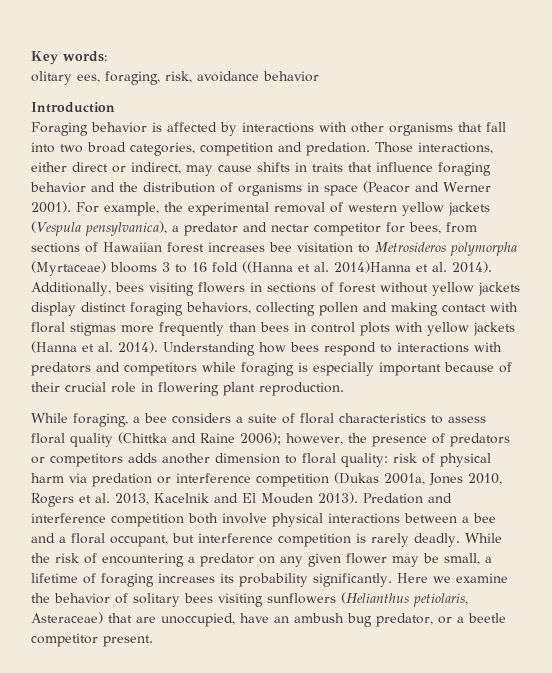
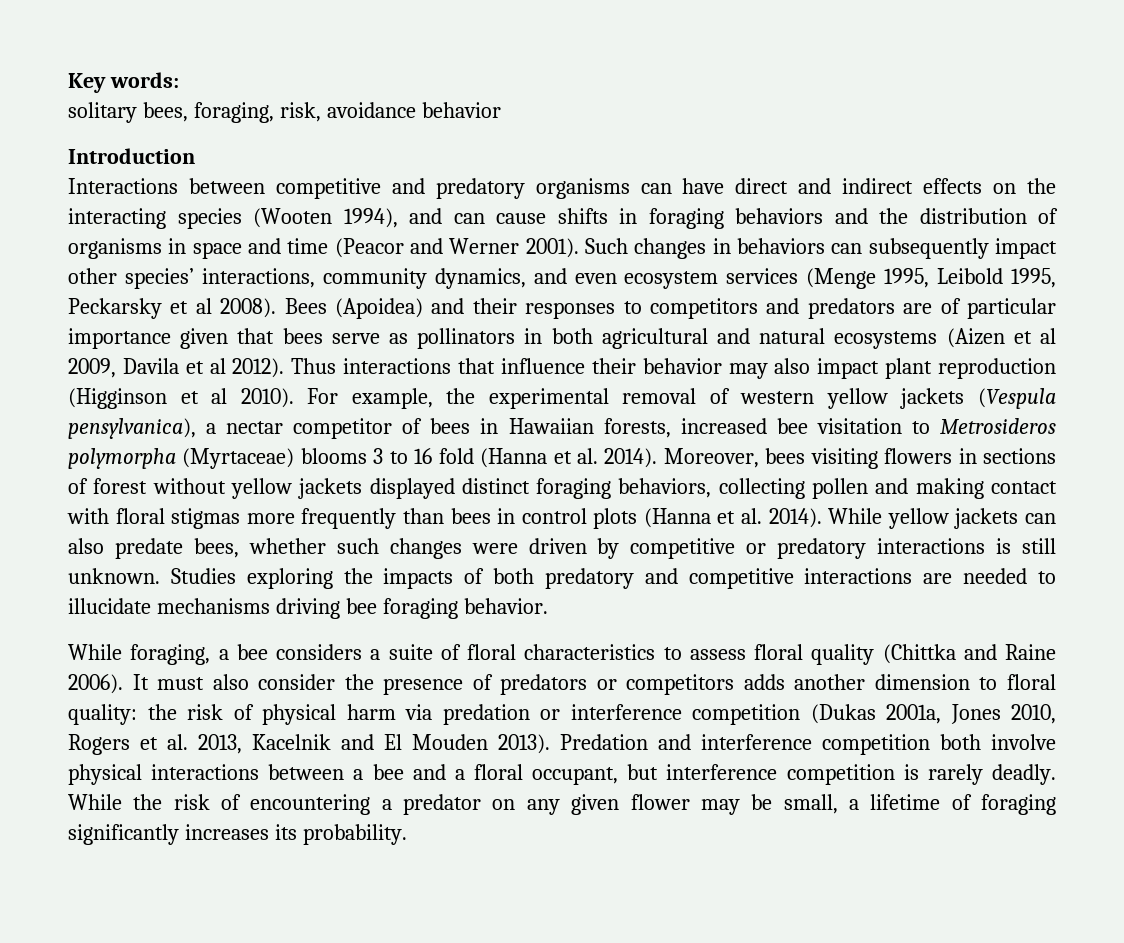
- olitary ees, foraging, risk, avoidance behavior
+ solitary bees, foraging, risk, avoidance behavior
- Foraging behavior is affected by interactions with other organisms that fall into two broad categories, competition and predation. Those interactions, either direct or indirect, may cause shifts in traits that influence foraging behavior and the distribution of organisms in space (Peacor and Werner 2001).
+ Interactions between competitive and predatory organisms can have direct and indirect effects on the interacting species (Wooten 1994), and can cause shifts in foraging behaviors and the distribution of organisms in space and time (Peacor and Werner 2001).
+ Such changes in behaviors can subsequently impact other species’ interactions, community dynamics, and even ecosystem services (Menge 1995, Leibold 1995, Peckarsky et al 2008). Bees (Apoidea) and their responses to competitors and predators are of particular importance given that bees serve as pollinators in both agricultural and natural ecosystems (Aizen et al 2009, Davila et al 2012). Thus interactions that influence their behavior may also impact plant reproduction (Higginson et al 2010).
- For example, the experimental removal of western yellow jackets (Vespula pensylvanica), a predator and nectar competitor for bees, from sections of Hawaiian forest increases bee visitation to Metrosideros polymorpha (Myrtaceae) blooms 3 to 16 fold ((Hanna et al. 2014)Hanna et al. 2014). Additionally, bees visiting flowers in sections of forest without yellow jackets display distinct foraging behaviors, collecting pollen and making contact with floral stigmas more frequently than bees in control plots with yellow jackets (Hanna et al. 2014). Understanding how bees respond to interactions with predators and competitors while foraging is especially important because of their crucial role in flowering plant reproduction.
+ For example, the experimental removal of western yellow jackets (Vespula pensylvanica), a nectar competitor of bees in Hawaiian forests, increased bee visitation to Metrosideros polymorpha (Myrtaceae) blooms 3 to 16 fold (Hanna et al. 2014). Moreover, bees visiting flowers in sections of forest without yellow jackets displayed distinct foraging behaviors, collecting pollen and making contact with floral stigmas more frequently than bees in control plots (Hanna et al. 2014). While yellow jackets can also predate bees, whether such changes were driven by competitive or predatory interactions is still unknown. Studies exploring the impacts of both predatory and competitive interactions are needed to illucidate mechanisms driving bee foraging behavior.
- While foraging, a bee considers a suite of floral characteristics to assess floral quality (Chittka and Raine 2006); however, the presence of predators or competitors adds another dimension to floral quality: risk of physical harm via predation or interference competition (Dukas 2001a, Jones 2010, Rogers et al. 2013, Kacelnik and El Mouden 2013).
+ While foraging, a bee considers a suite of floral characteristics to assess floral quality (Chittka and Raine 2006). It must also consider the presence of predators or competitors adds another dimension to floral quality: the risk of physical harm via predation or interference competition (Dukas 2001a, Jones 2010, Rogers et al. 2013, Kacelnik and El Mouden 2013).
- While the risk of encountering a predator on any given flower may be small, a lifetime of foraging increases its probability significantly. Here we examine the behavior of solitary bees visiting sunflowers (Helianthus petiolaris, Asteraceae) that are unoccupied, have an ambush bug predator, or a beetle competitor present.
+ While the risk of encountering a predator on any given flower may be small, a lifetime of foraging significantly increases its probability.

